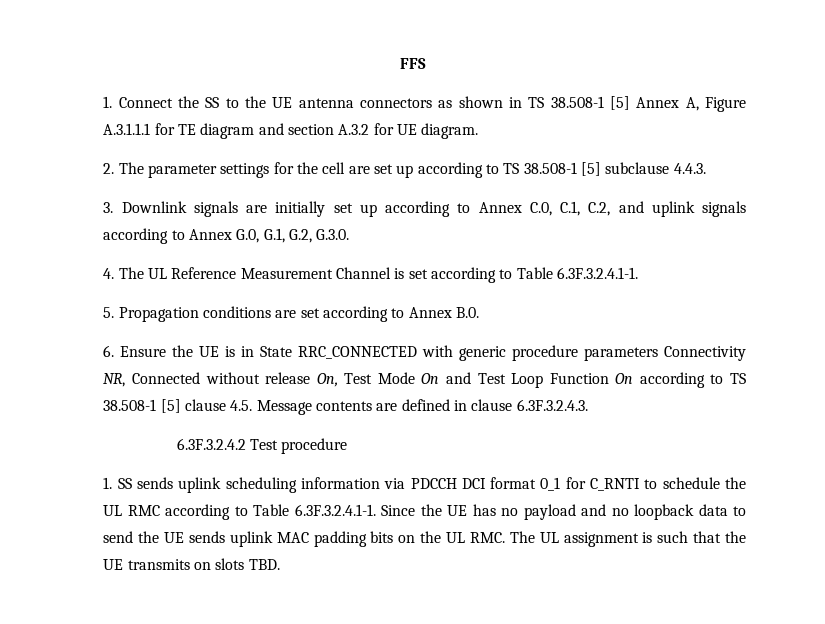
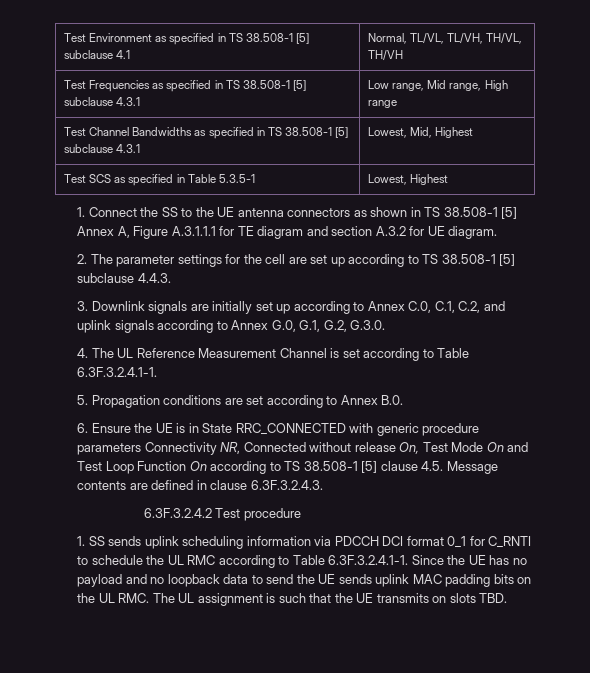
- FFS
+ Test Environment as specified in TS 38.508-1 [5] subclause 4.1 | Normal, TL/VL, TL/VH, TH/VL, TH/VH
+ Test Frequencies as specified in TS 38.508-1 [5] subclause 4.3.1 | Low range, Mid range, High range
+ Test Channel Bandwidths as specified in TS 38.508-1 [5] subclause 4.3.1 | Lowest, Mid, Highest
+ Test SCS as specified in Table 5.3.5-1 | Lowest, Highest

